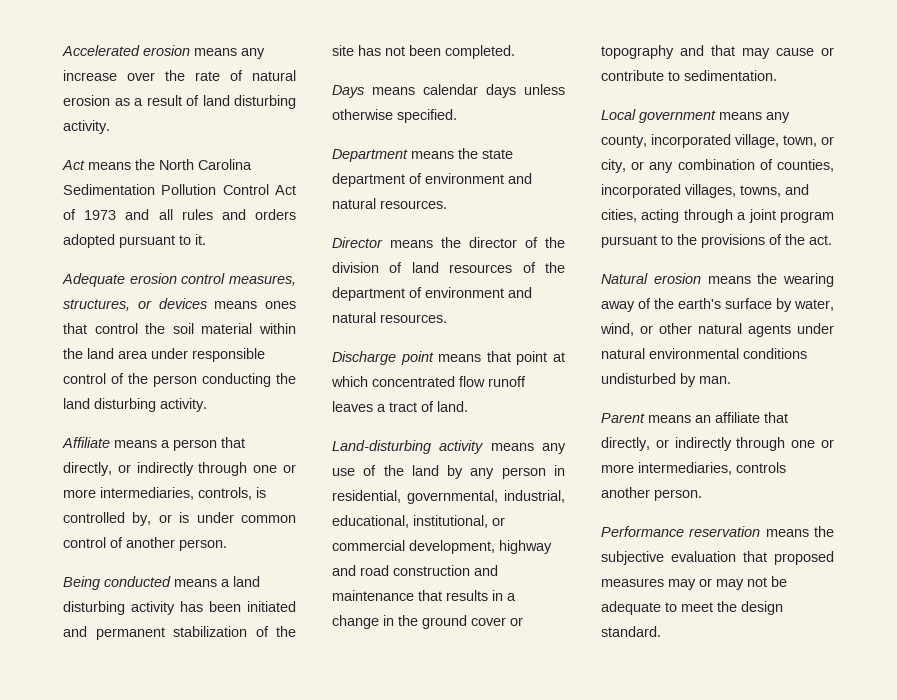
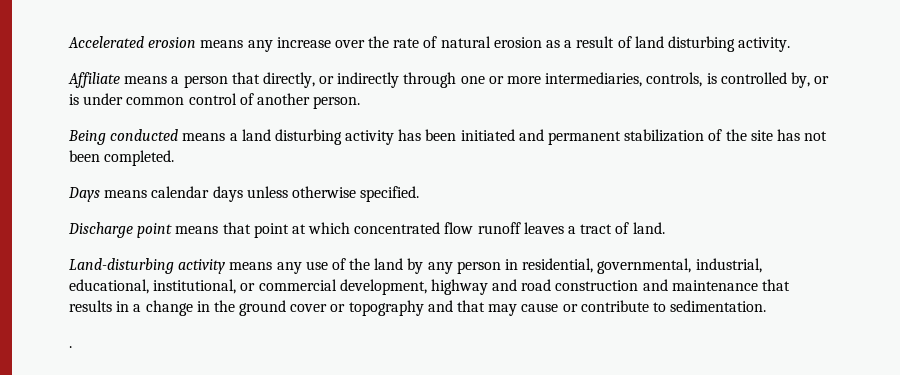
- Act means the North Carolina Sedimentation Pollution Control Act of 1973 and all rules and orders adopted pursuant to it.
- Adequate erosion control measures, structures, or devices means ones that control the soil material within the land area under responsible control of the person conducting the land disturbing activity.
- Department means the state department of environment and natural resources.
- Director means the director of the division of land resources of the department of environment and natural resources.
- Local government means any county, incorporated village, town, or city, or any combination of counties, incorporated villages, towns, and cities, acting through a joint program pursuant to the provisions of the act.
- Natural erosion means the wearing away of the earth's surface by water, wind, or other natural agents under natural environmental conditions undisturbed by man.
- Parent means an affiliate that directly, or indirectly through one or more intermediaries, controls another person.
- Performance reservation means the subjective evaluation that proposed measures may or may not be adequate to meet the design standard.
+ .

